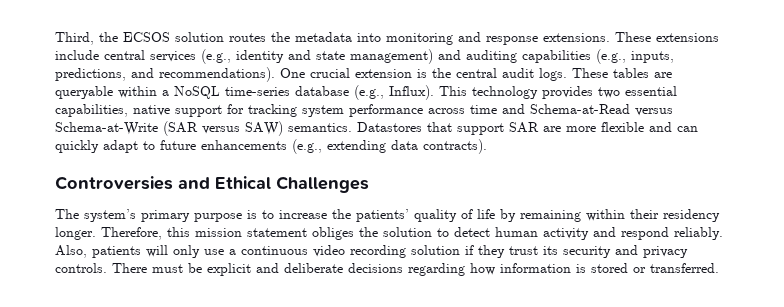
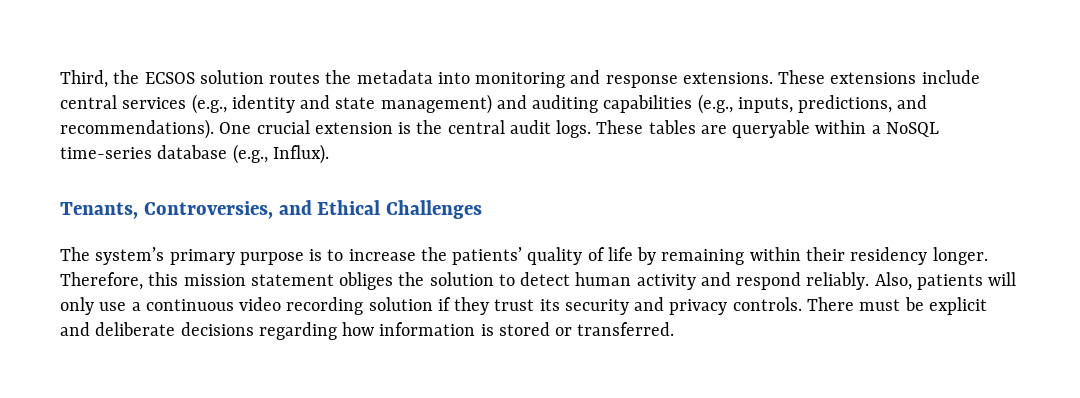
- These tables are queryable within a NoSQL time-series database (e.g., Influx). This technology provides two essential capabilities, native support for tracking system performance across time and Schema-at-Read versus Schema-at-Write (SAR versus SAW) semantics. Datastores that support SAR are more flexible and can quickly adapt to future enhancements (e.g., extending data contracts).
- Controversies and Ethical Challenges
+ These tables are queryable within a NoSQL time-series database (e.g., Influx).
+ Tenants, Controversies, and Ethical Challenges

